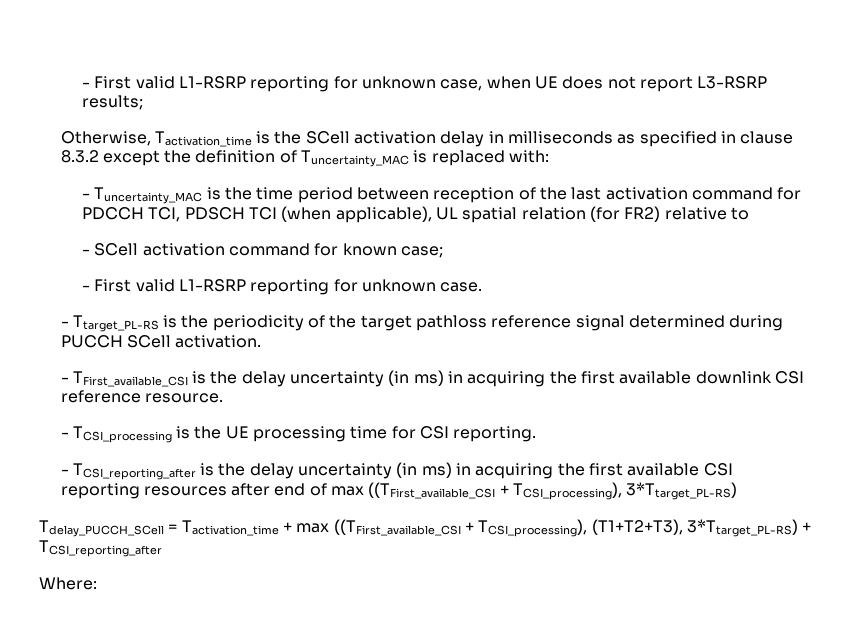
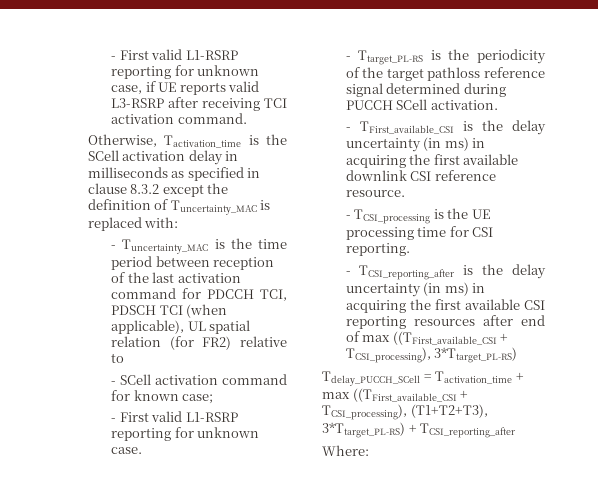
- - First valid L1-RSRP reporting for unknown case, when UE does not report L3-RSRP results;
+ - First valid L1-RSRP reporting for unknown case, if UE reports valid L3-RSRP after receiving TCI activation command.

